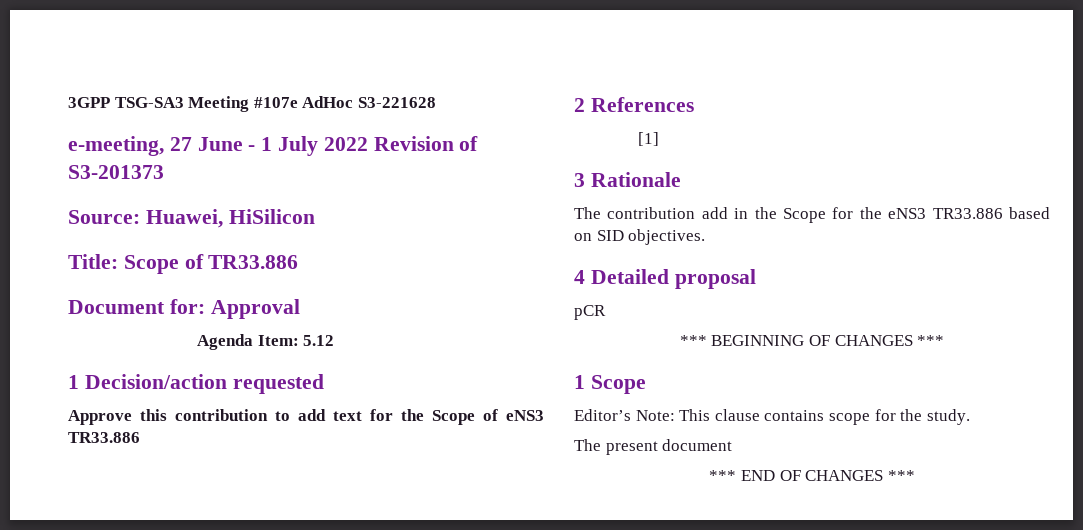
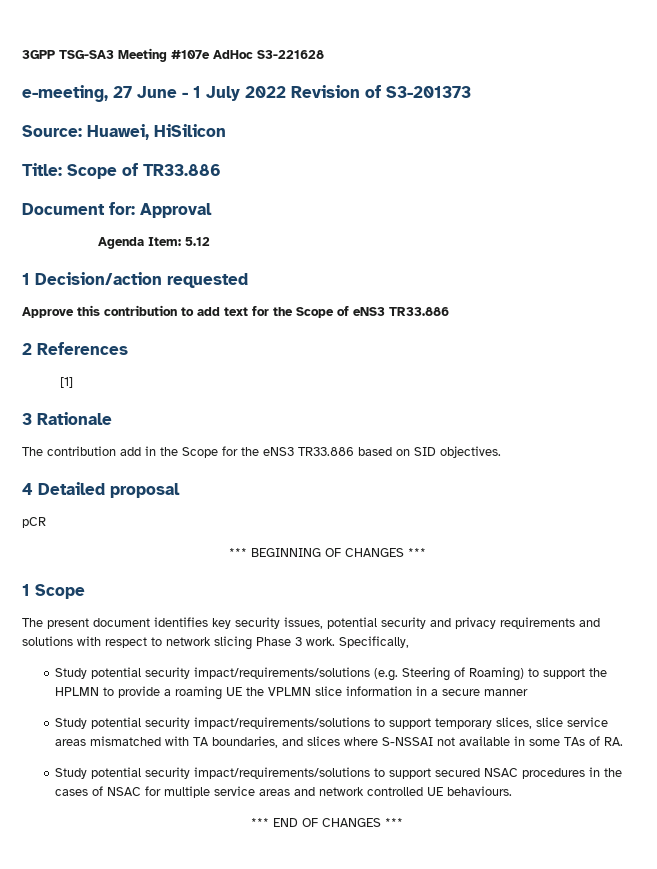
- Editor’s Note: This clause contains scope for the study.
- The present document
+ The present document identifies key security issues, potential security and privacy requirements and solutions with respect to network slicing Phase 3 work. Specifically,
+ Study potential security impact/requirements/solutions (e.g. Steering of Roaming) to support the HPLMN to provide a roaming UE the VPLMN slice information in a secure manner
+ Study potential security impact/requirements/solutions to support temporary slices, slice service areas mismatched with TA boundaries, and slices where S-NSSAI not available in some TAs of RA.
+ Study potential security impact/requirements/solutions to support secured NSAC procedures in the cases of NSAC for multiple service areas and network controlled UE behaviours.

